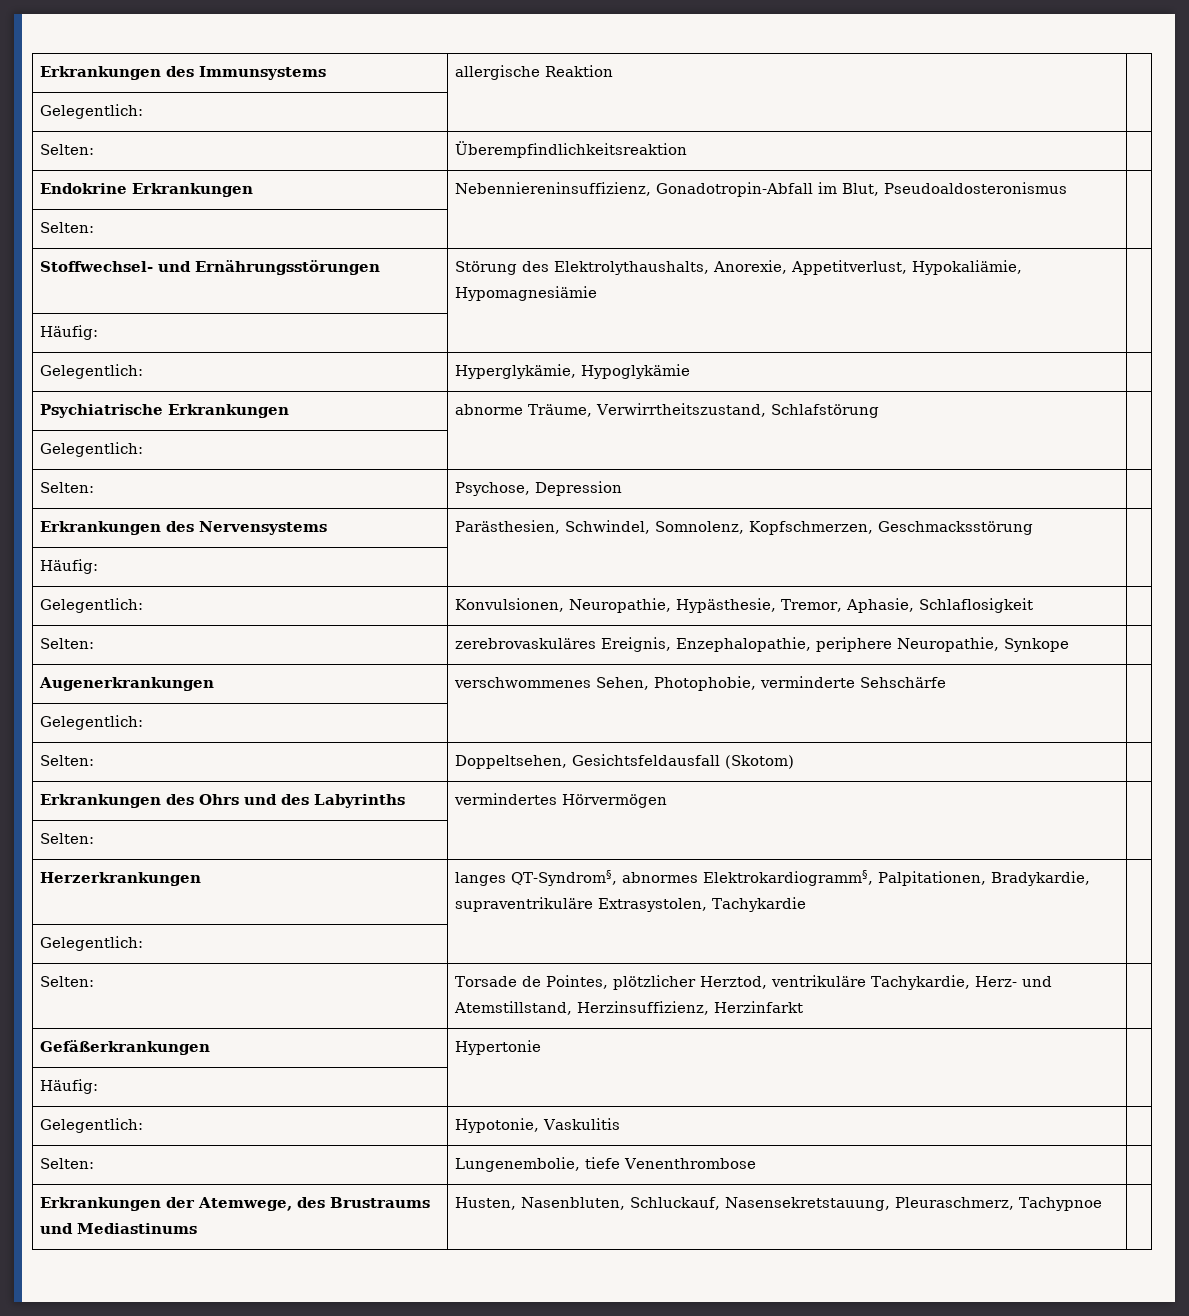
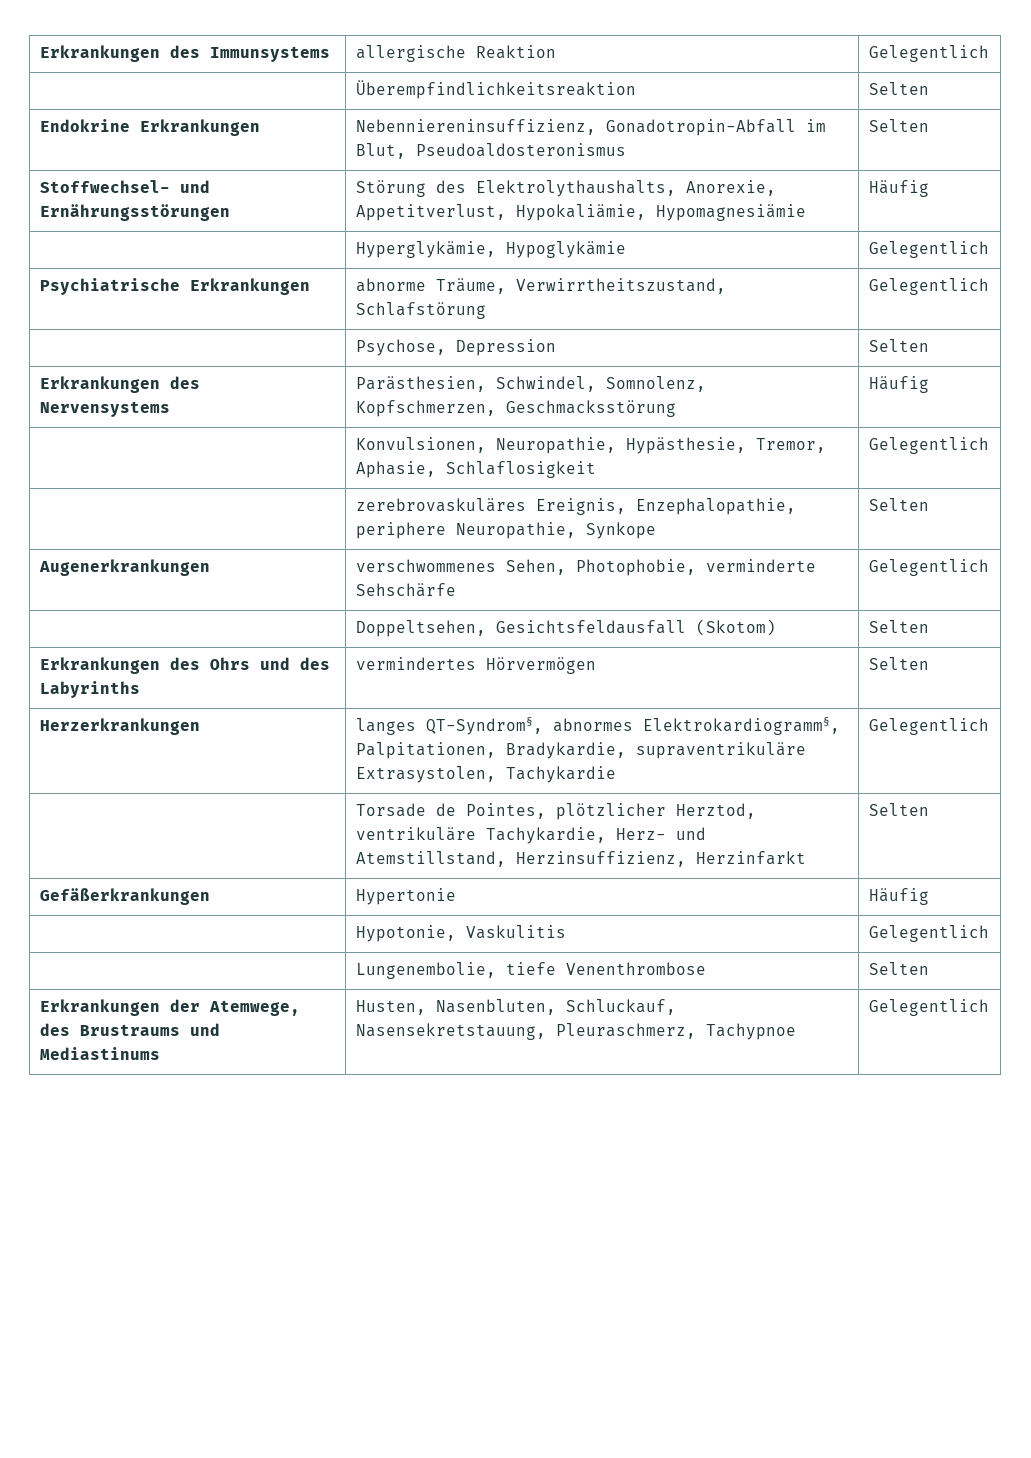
- Erkrankungen des Immunsystems | allergische Reaktion |
- Gelegentlich: | |
- Selten: | Überempfindlichkeitsreaktion |
+ Erkrankungen des Immunsystems | allergische Reaktion | Gelegentlich
+ | Überempfindlichkeitsreaktion | Selten
- Endokrine Erkrankungen | Nebenniereninsuffizienz, Gonadotropin-Abfall im Blut, Pseudoaldosteronismus |
- Selten: | |
+ Endokrine Erkrankungen | Nebenniereninsuffizienz, Gonadotropin-Abfall im Blut, Pseudoaldosteronismus | Selten
- Stoffwechsel- und Ernährungsstörungen | Störung des Elektrolythaushalts, Anorexie, Appetitverlust, Hypokaliämie, Hypomagnesiämie |
- Häufig: | |
- Gelegentlich: | Hyperglykämie, Hypoglykämie |
+ Stoffwechsel- und Ernährungsstörungen | Störung des Elektrolythaushalts, Anorexie, Appetitverlust, Hypokaliämie, Hypomagnesiämie | Häufig
+ | Hyperglykämie, Hypoglykämie | Gelegentlich
- Psychiatrische Erkrankungen | abnorme Träume, Verwirrtheitszustand, Schlafstörung |
- Gelegentlich: | |
- Selten: | Psychose, Depression |
+ Psychiatrische Erkrankungen | abnorme Träume, Verwirrtheitszustand, Schlafstörung | Gelegentlich
+ | Psychose, Depression | Selten
- Erkrankungen des Nervensystems | Parästhesien, Schwindel, Somnolenz, Kopfschmerzen, Geschmacksstörung |
- Häufig: | |
- Gelegentlich: | Konvulsionen, Neuropathie, Hypästhesie, Tremor, Aphasie, Schlaflosigkeit |
- Selten: | zerebrovaskuläres Ereignis, Enzephalopathie, periphere Neuropathie, Synkope |
+ Erkrankungen des Nervensystems | Parästhesien, Schwindel, Somnolenz, Kopfschmerzen, Geschmacksstörung | Häufig
+ | Konvulsionen, Neuropathie, Hypästhesie, Tremor, Aphasie, Schlaflosigkeit | Gelegentlich
+ | zerebrovaskuläres Ereignis, Enzephalopathie, periphere Neuropathie, Synkope | Selten
- Augenerkrankungen | verschwommenes Sehen, Photophobie, verminderte Sehschärfe |
- Gelegentlich: | |
- Selten: | Doppeltsehen, Gesichtsfeldausfall (Skotom) |
+ Augenerkrankungen | verschwommenes Sehen, Photophobie, verminderte Sehschärfe | Gelegentlich
+ | Doppeltsehen, Gesichtsfeldausfall (Skotom) | Selten
- Erkrankungen des Ohrs und des Labyrinths | vermindertes Hörvermögen |
- Selten: | |
+ Erkrankungen des Ohrs und des Labyrinths | vermindertes Hörvermögen | Selten
- Herzerkrankungen | langes QT-Syndrom§, abnormes Elektrokardiogramm§, Palpitationen, Bradykardie, supraventrikuläre Extrasystolen, Tachykardie |
- Gelegentlich: | |
- Selten: | Torsade de Pointes, plötzlicher Herztod, ventrikuläre Tachykardie, Herz- und Atemstillstand, Herzinsuffizienz, Herzinfarkt |
+ Herzerkrankungen | langes QT-Syndrom§, abnormes Elektrokardiogramm§, Palpitationen, Bradykardie, supraventrikuläre Extrasystolen, Tachykardie | Gelegentlich
+ | Torsade de Pointes, plötzlicher Herztod, ventrikuläre Tachykardie, Herz- und Atemstillstand, Herzinsuffizienz, Herzinfarkt | Selten
- Gefäßerkrankungen | Hypertonie |
- Häufig: | |
- Gelegentlich: | Hypotonie, Vaskulitis |
- Selten: | Lungenembolie, tiefe Venenthrombose |
+ Gefäßerkrankungen | Hypertonie | Häufig
+ | Hypotonie, Vaskulitis | Gelegentlich
+ | Lungenembolie, tiefe Venenthrombose | Selten
- Erkrankungen der Atemwege, des Brustraums und Mediastinums | Husten, Nasenbluten, Schluckauf, Nasensekretstauung, Pleuraschmerz, Tachypnoe |
+ Erkrankungen der Atemwege, des Brustraums und Mediastinums | Husten, Nasenbluten, Schluckauf, Nasensekretstauung, Pleuraschmerz, Tachypnoe | Gelegentlich

